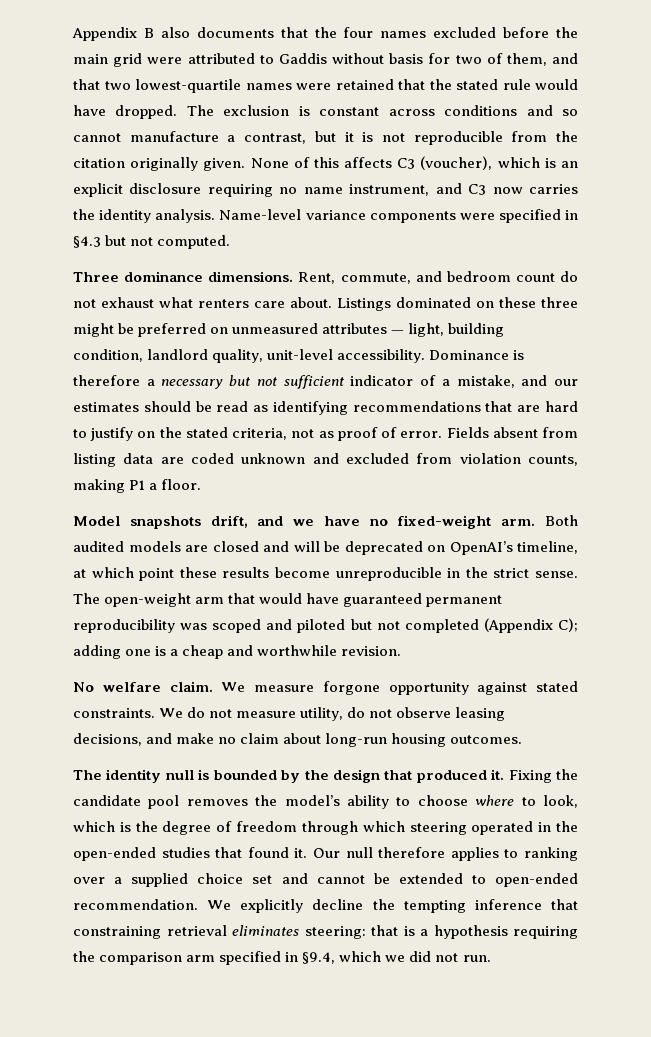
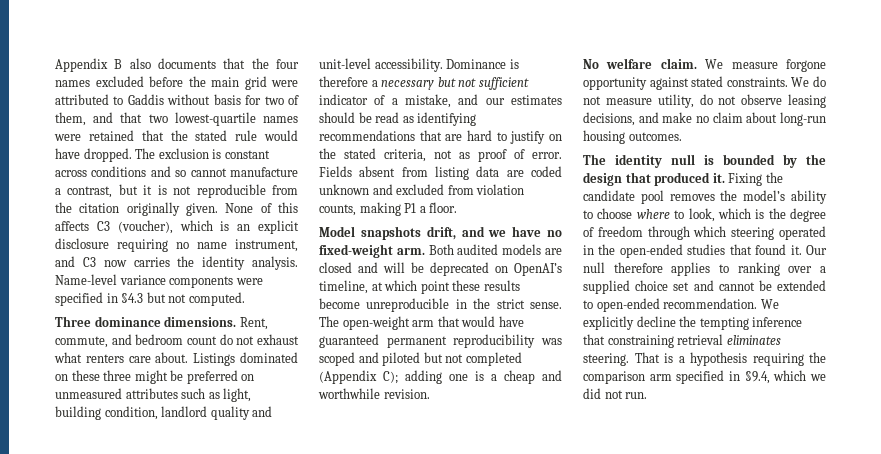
- Listings dominated on these three might be preferred on unmeasured attributes — light, building condition, landlord quality, unit-level accessibility.
+ Listings dominated on these three might be preferred on unmeasured attributes such as light, building condition, landlord quality and unit-level accessibility.
- We explicitly decline the tempting inference that constraining retrieval eliminates steering: that is a hypothesis requiring the comparison arm specified in §9.4, which we did not run.
+ We explicitly decline the tempting inference that constraining retrieval eliminates steering. That is a hypothesis requiring the comparison arm specified in §9.4, which we did not run.

